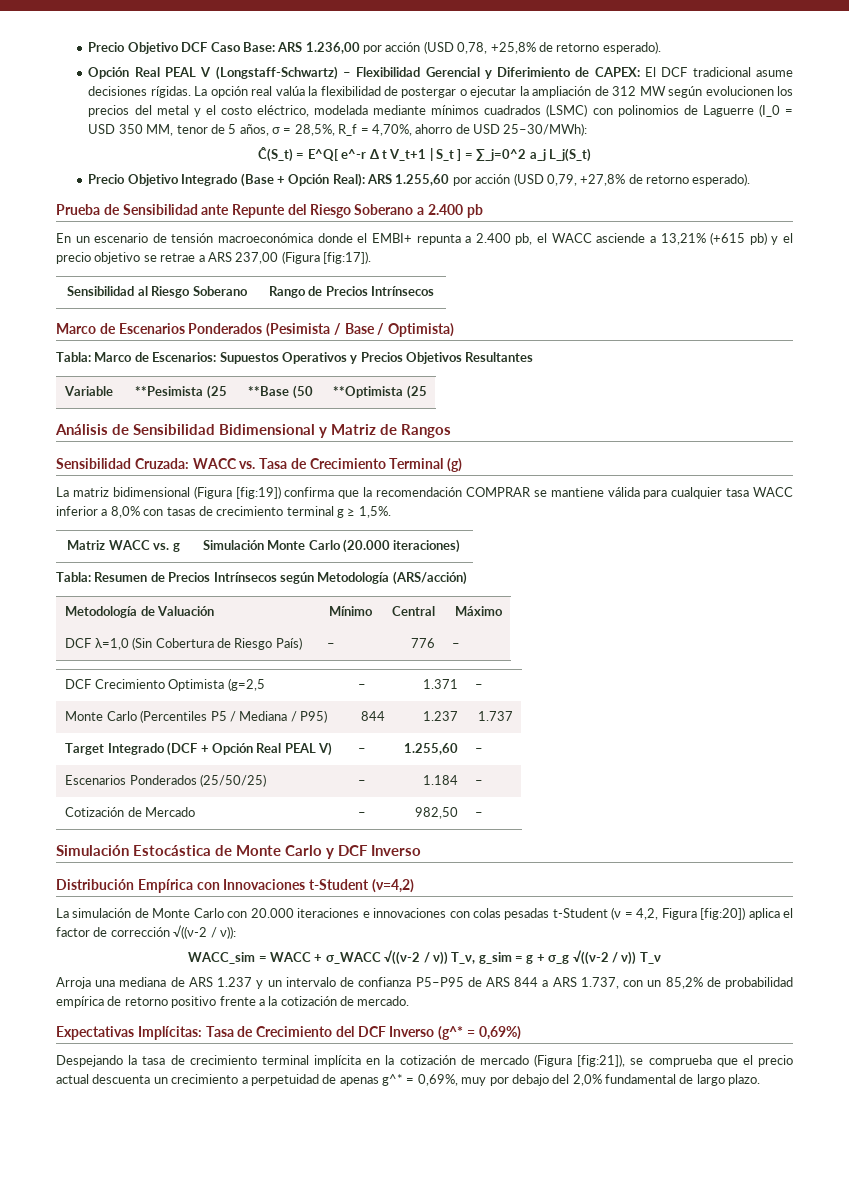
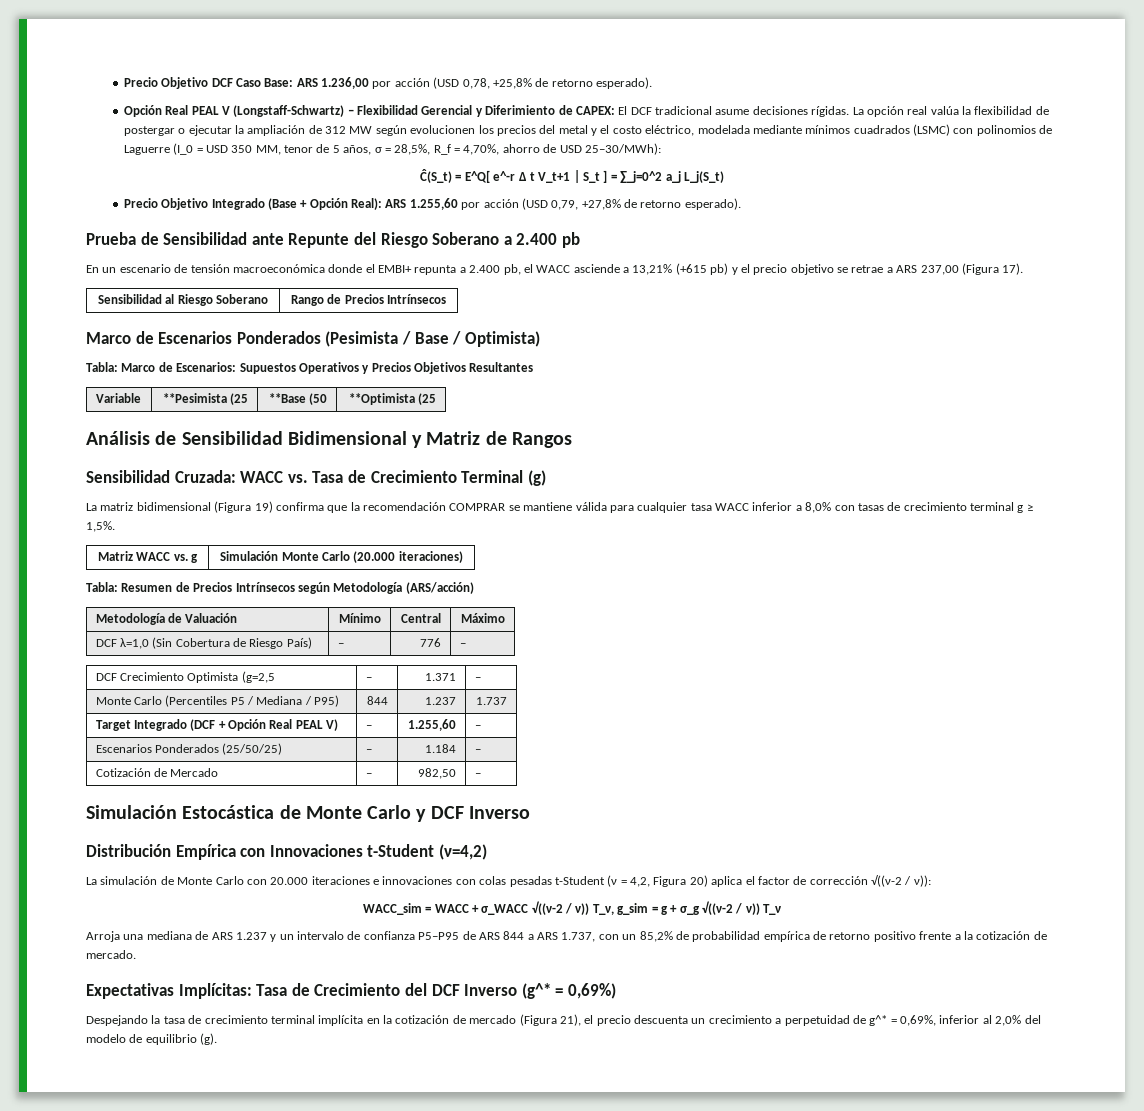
- En un escenario de tensión macroeconómica donde el EMBI+ repunta a 2.400 pb, el WACC asciende a 13,21% (+615 pb) y el precio objetivo se retrae a ARS 237,00 (Figura [fig:17]).
+ En un escenario de tensión macroeconómica donde el EMBI+ repunta a 2.400 pb, el WACC asciende a 13,21% (+615 pb) y el precio objetivo se retrae a ARS 237,00 (Figura 17).
- La matriz bidimensional (Figura [fig:19]) confirma que la recomendación COMPRAR se mantiene válida para cualquier tasa WACC inferior a 8,0% con tasas de crecimiento terminal g ≥ 1,5%.
+ La matriz bidimensional (Figura 19) confirma que la recomendación COMPRAR se mantiene válida para cualquier tasa WACC inferior a 8,0% con tasas de crecimiento terminal g ≥ 1,5%.
- La simulación de Monte Carlo con 20.000 iteraciones e innovaciones con colas pesadas t-Student (ν = 4,2, Figura [fig:20]) aplica el factor de corrección √((ν-2 / ν)):
+ La simulación de Monte Carlo con 20.000 iteraciones e innovaciones con colas pesadas t-Student (ν = 4,2, Figura 20) aplica el factor de corrección √((ν-2 / ν)):
- Despejando la tasa de crecimiento terminal implícita en la cotización de mercado (Figura [fig:21]), se comprueba que el precio actual descuenta un crecimiento a perpetuidad de apenas g^* = 0,69%, muy por debajo del 2,0% fundamental de largo plazo.
+ Despejando la tasa de crecimiento terminal implícita en la cotización de mercado (Figura 21), el precio descuenta un crecimiento a perpetuidad de g^* = 0,69%, inferior al 2,0% del modelo de equilibrio (g).

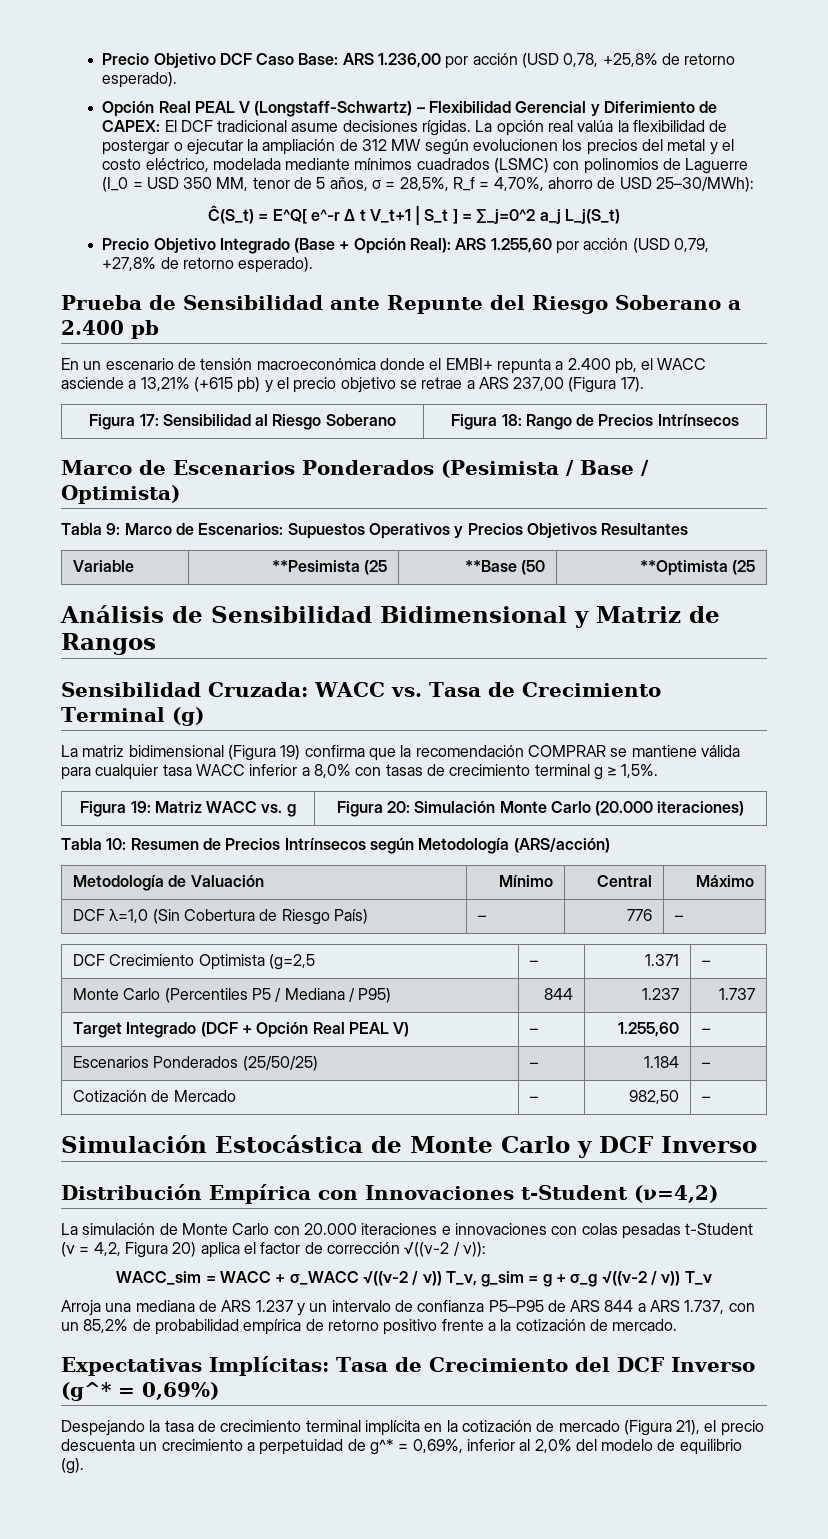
- Sensibilidad al Riesgo Soberano | Rango de Precios Intrínsecos
+ Figura 17: Sensibilidad al Riesgo Soberano | Figura 18: Rango de Precios Intrínsecos
- Tabla: Marco de Escenarios: Supuestos Operativos y Precios Objetivos Resultantes
+ Tabla 9: Marco de Escenarios: Supuestos Operativos y Precios Objetivos Resultantes
- Matriz WACC vs. g | Simulación Monte Carlo (20.000 iteraciones)
+ Figura 19: Matriz WACC vs. g | Figura 20: Simulación Monte Carlo (20.000 iteraciones)
- Tabla: Resumen de Precios Intrínsecos según Metodología (ARS/acción)
+ Tabla 10: Resumen de Precios Intrínsecos según Metodología (ARS/acción)

